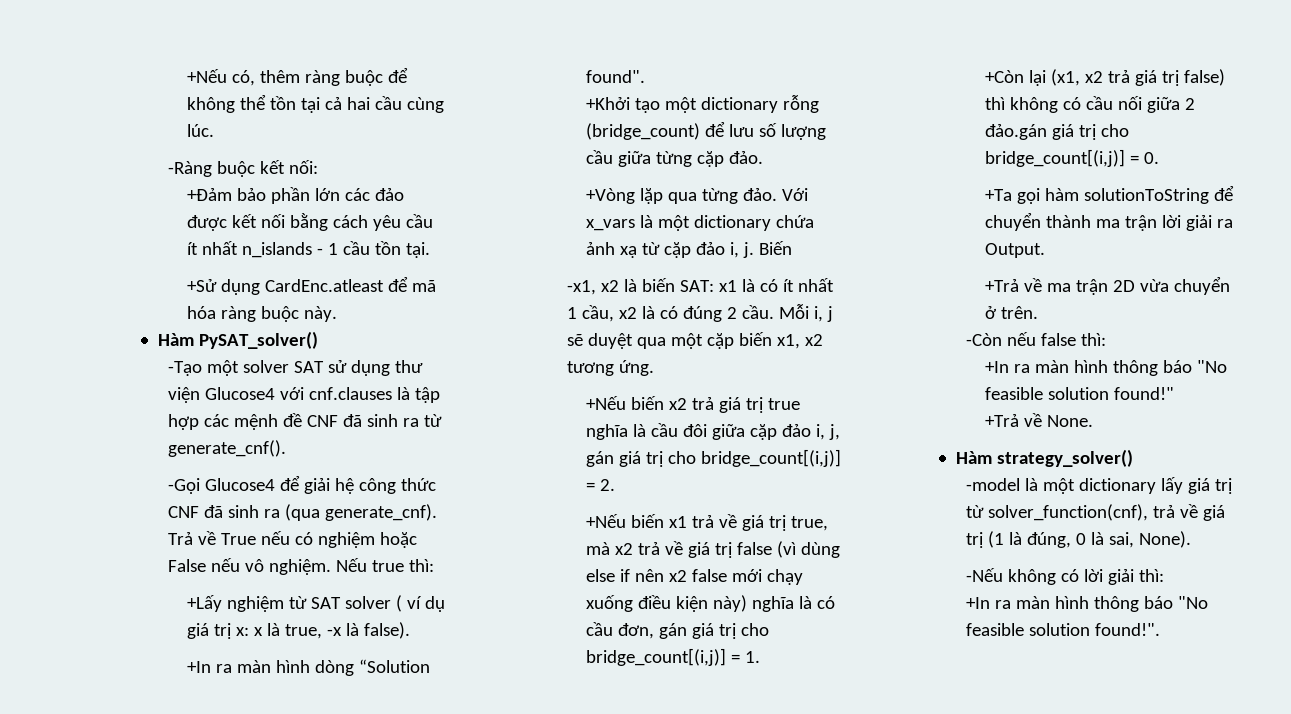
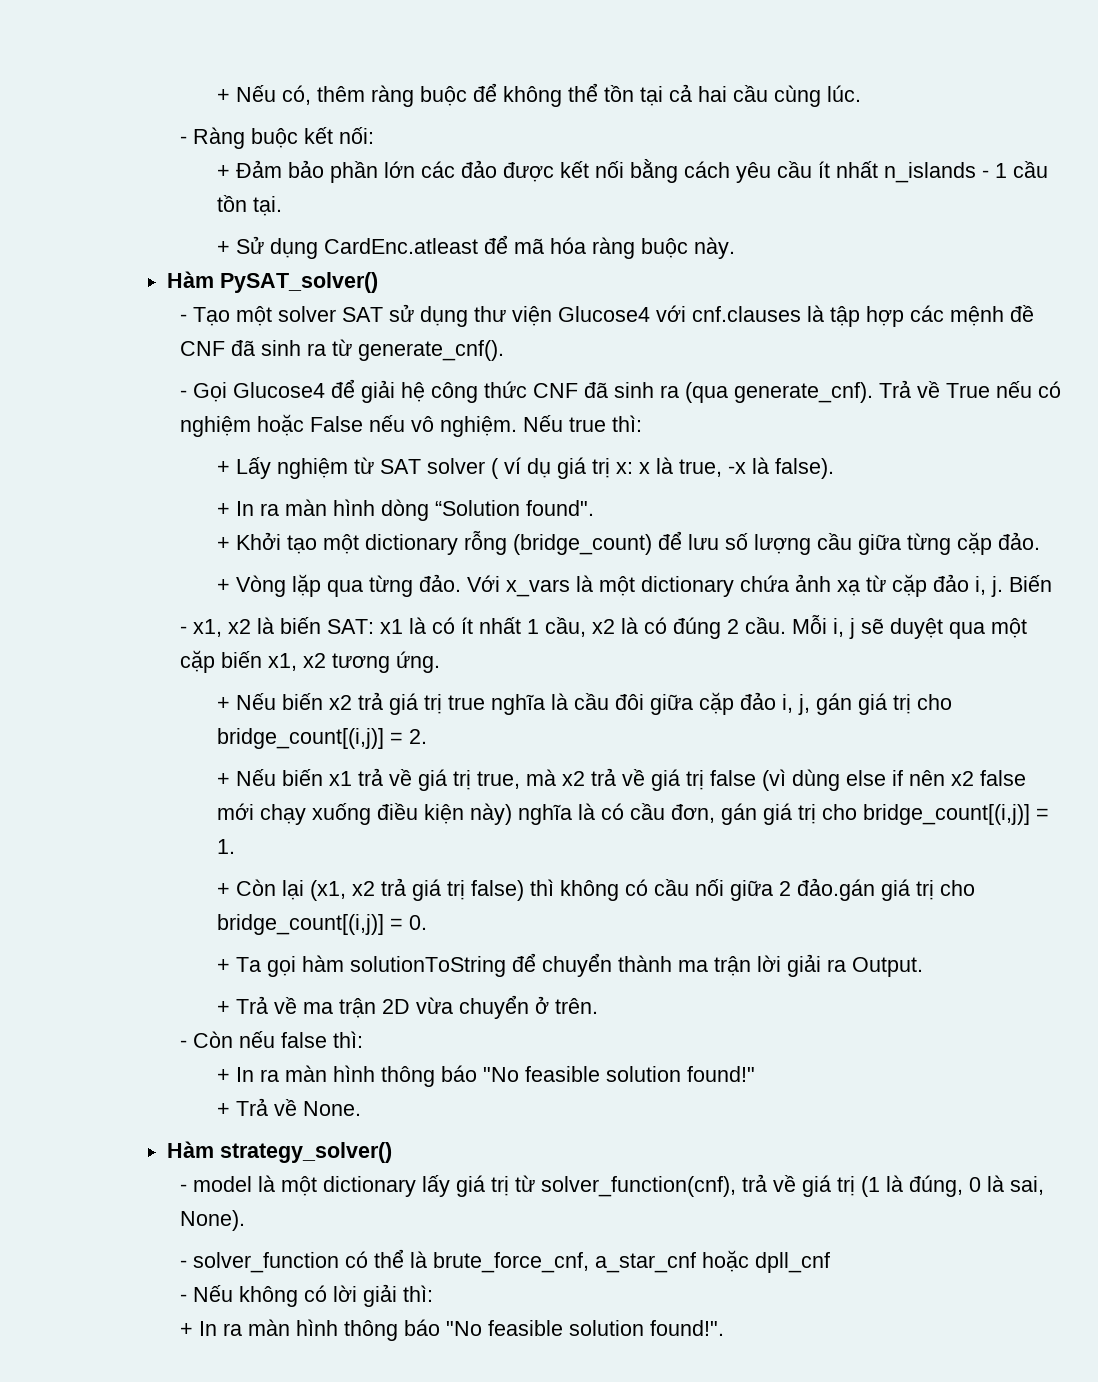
- +Nếu có, thêm ràng buộc để không thể tồn tại cả hai cầu cùng lúc.
+ + Nếu có, thêm ràng buộc để không thể tồn tại cả hai cầu cùng lúc.
- -Ràng buộc kết nối:
+ - Ràng buộc kết nối:
- +Đảm bảo phần lớn các đảo được kết nối bằng cách yêu cầu ít nhất n_islands - 1 cầu tồn tại.
+ + Đảm bảo phần lớn các đảo được kết nối bằng cách yêu cầu ít nhất n_islands - 1 cầu tồn tại.
- +Sử dụng CardEnc.atleast để mã hóa ràng buộc này.
+ + Sử dụng CardEnc.atleast để mã hóa ràng buộc này.
- -Tạo một solver SAT sử dụng thư viện Glucose4 với cnf.clauses là tập hợp các mệnh đề CNF đã sinh ra từ generate_cnf().
+ - Tạo một solver SAT sử dụng thư viện Glucose4 với cnf.clauses là tập hợp các mệnh đề CNF đã sinh ra từ generate_cnf().
- -Gọi Glucose4 để giải hệ công thức CNF đã sinh ra (qua generate_cnf).
+ - Gọi Glucose4 để giải hệ công thức CNF đã sinh ra (qua generate_cnf).
- +Lấy nghiệm từ SAT solver ( ví dụ giá trị x: x là true, -x là false).
+ + Lấy nghiệm từ SAT solver ( ví dụ giá trị x: x là true, -x là false).
- +In ra màn hình dòng “Solution found".
+ + In ra màn hình dòng “Solution found".
- +Khởi tạo một dictionary rỗng (bridge_count) để lưu số lượng cầu giữa từng cặp đảo.
+ + Khởi tạo một dictionary rỗng (bridge_count) để lưu số lượng cầu giữa từng cặp đảo.
- +Vòng lặp qua từng đảo.
+ + Vòng lặp qua từng đảo.
- -x1, x2 là biến SAT: x1 là có ít nhất 1 cầu, x2 là có đúng 2 cầu.
+ - x1, x2 là biến SAT: x1 là có ít nhất 1 cầu, x2 là có đúng 2 cầu.
- +Nếu biến x2 trả giá trị true nghĩa là cầu đôi giữa cặp đảo i, j, gán giá trị cho bridge_count[(i,j)] = 2.
+ + Nếu biến x2 trả giá trị true nghĩa là cầu đôi giữa cặp đảo i, j, gán giá trị cho bridge_count[(i,j)] = 2.
- +Nếu biến x1 trả về giá trị true, mà x2 trả về giá trị false (vì dùng else if nên x2 false mới chạy xuống điều kiện này) nghĩa là có cầu đơn, gán giá trị cho bridge_count[(i,j)] = 1.
+ + Nếu biến x1 trả về giá trị true, mà x2 trả về giá trị false (vì dùng else if nên x2 false mới chạy xuống điều kiện này) nghĩa là có cầu đơn, gán giá trị cho bridge_count[(i,j)] = 1.
- +Còn lại (x1, x2 trả giá trị false) thì không có cầu nối giữa 2 đảo.gán giá trị cho bridge_count[(i,j)] = 0.
+ + Còn lại (x1, x2 trả giá trị false) thì không có cầu nối giữa 2 đảo.gán giá trị cho bridge_count[(i,j)] = 0.
- +Ta gọi hàm solutionToString để chuyển thành ma trận lời giải ra Output.
+ + Ta gọi hàm solutionToString để chuyển thành ma trận lời giải ra Output.
- +Trả về ma trận 2D vừa chuyển ở trên.
+ + Trả về ma trận 2D vừa chuyển ở trên.
- -Còn nếu false thì:
+ - Còn nếu false thì:
- +In ra màn hình thông báo "No feasible solution found!"
+ + In ra màn hình thông báo "No feasible solution found!"
- +Trả về None.
+ + Trả về None.
- -model là một dictionary lấy giá trị từ solver_function(cnf), trả về giá trị (1 là đúng, 0 là sai, None).
+ - model là một dictionary lấy giá trị từ solver_function(cnf), trả về giá trị (1 là đúng, 0 là sai, None).
- -Nếu không có lời giải thì:
+ - solver_function có thể là brute_force_cnf, a_star_cnf hoặc dpll_cnf
+ - Nếu không có lời giải thì:
- +In ra màn hình thông báo "No feasible solution found!".
+ + In ra màn hình thông báo "No feasible solution found!".

